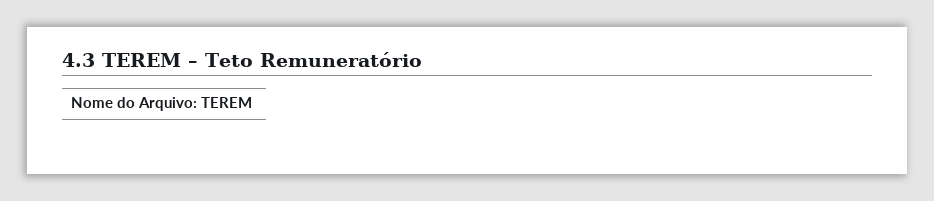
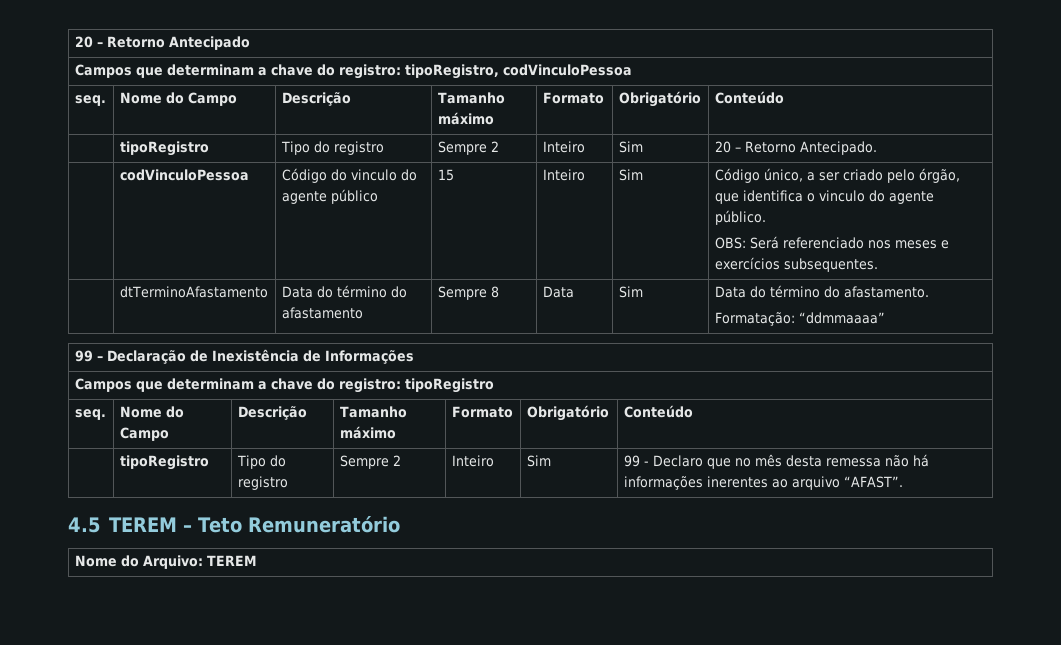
- 4.3 TEREM – Teto Remuneratório
+ 20 – Retorno Antecipado
+ Campos que determinam a chave do registro: tipoRegistro, codVinculoPessoa
+ seq. | Nome do Campo | Descrição | Tamanho máximo | Formato | Obrigatório | Conteúdo
+ | tipoRegistro | Tipo do registro | Sempre 2 | Inteiro | Sim | 20 – Retorno Antecipado.
+ | codVinculoPessoa | Código do vinculo do agente público | 15 | Inteiro | Sim | Código único, a ser criado pelo órgão, que identifica o vinculo do agente público.
+ OBS: Será referenciado nos meses e exercícios subsequentes.
+ | dtTerminoAfastamento | Data do término do afastamento | Sempre 8 | Data | Sim | Data do término do afastamento.
+ Formatação: “ddmmaaaa”
+ 99 – Declaração de Inexistência de Informações
+ Campos que determinam a chave do registro: tipoRegistro
+ seq. | Nome do Campo | Descrição | Tamanho máximo | Formato | Obrigatório | Conteúdo
+ | tipoRegistro | Tipo do registro | Sempre 2 | Inteiro | Sim | 99 - Declaro que no mês desta remessa não há informações inerentes ao arquivo “AFAST”.
+ 4.5 TEREM – Teto Remuneratório

